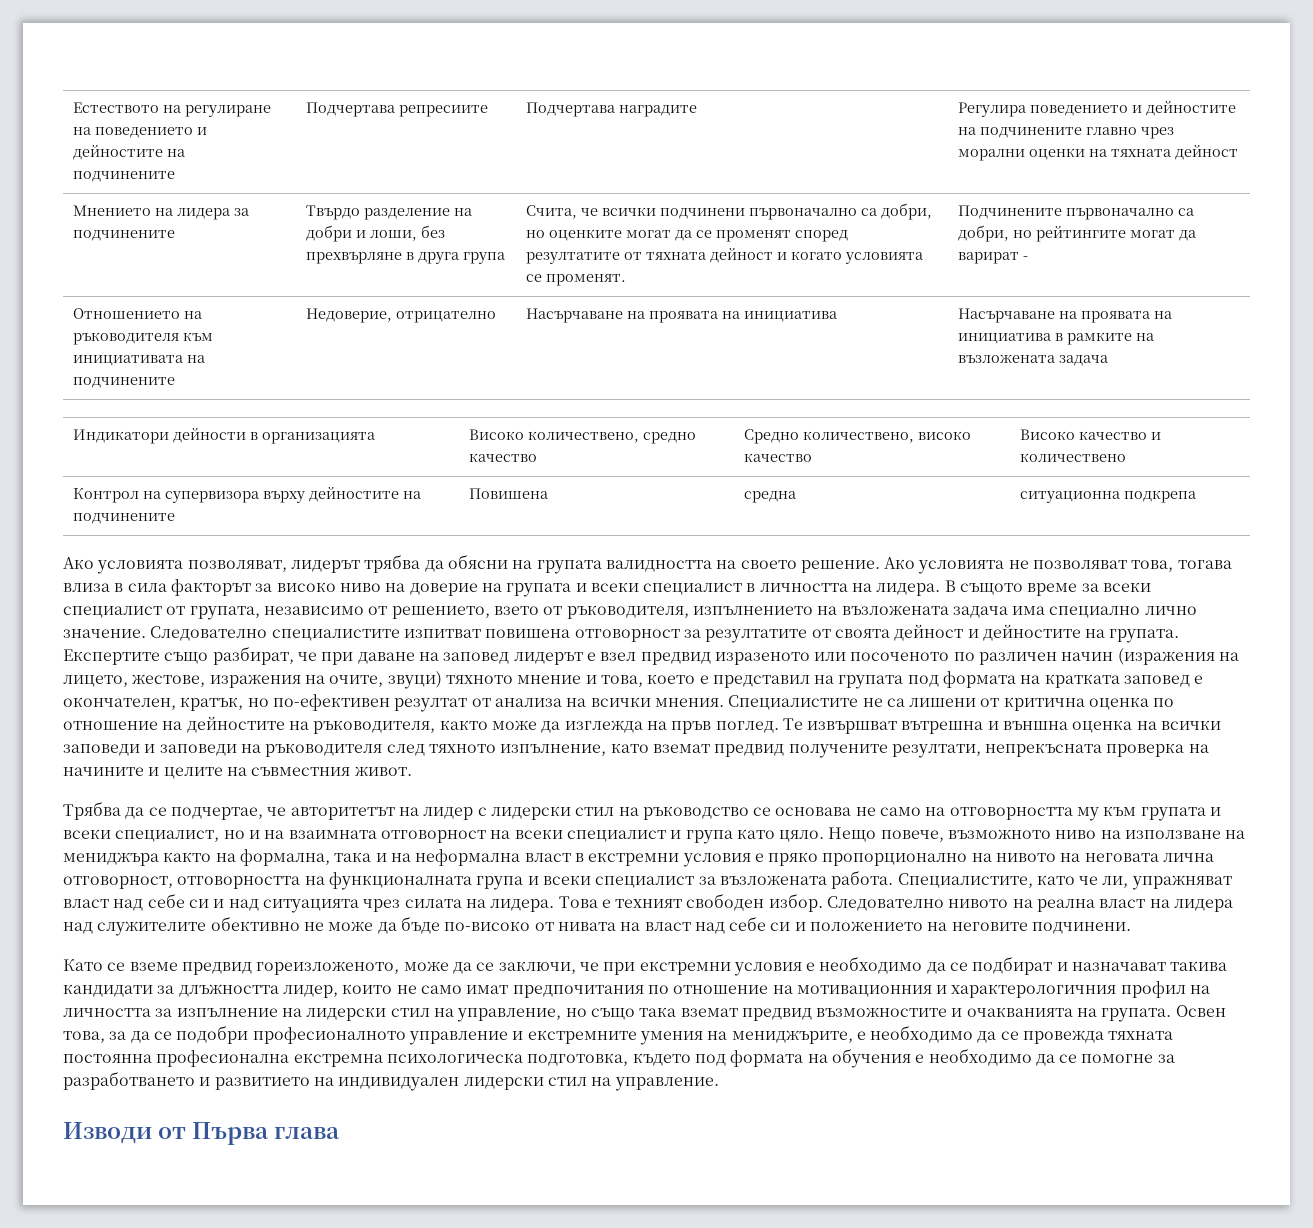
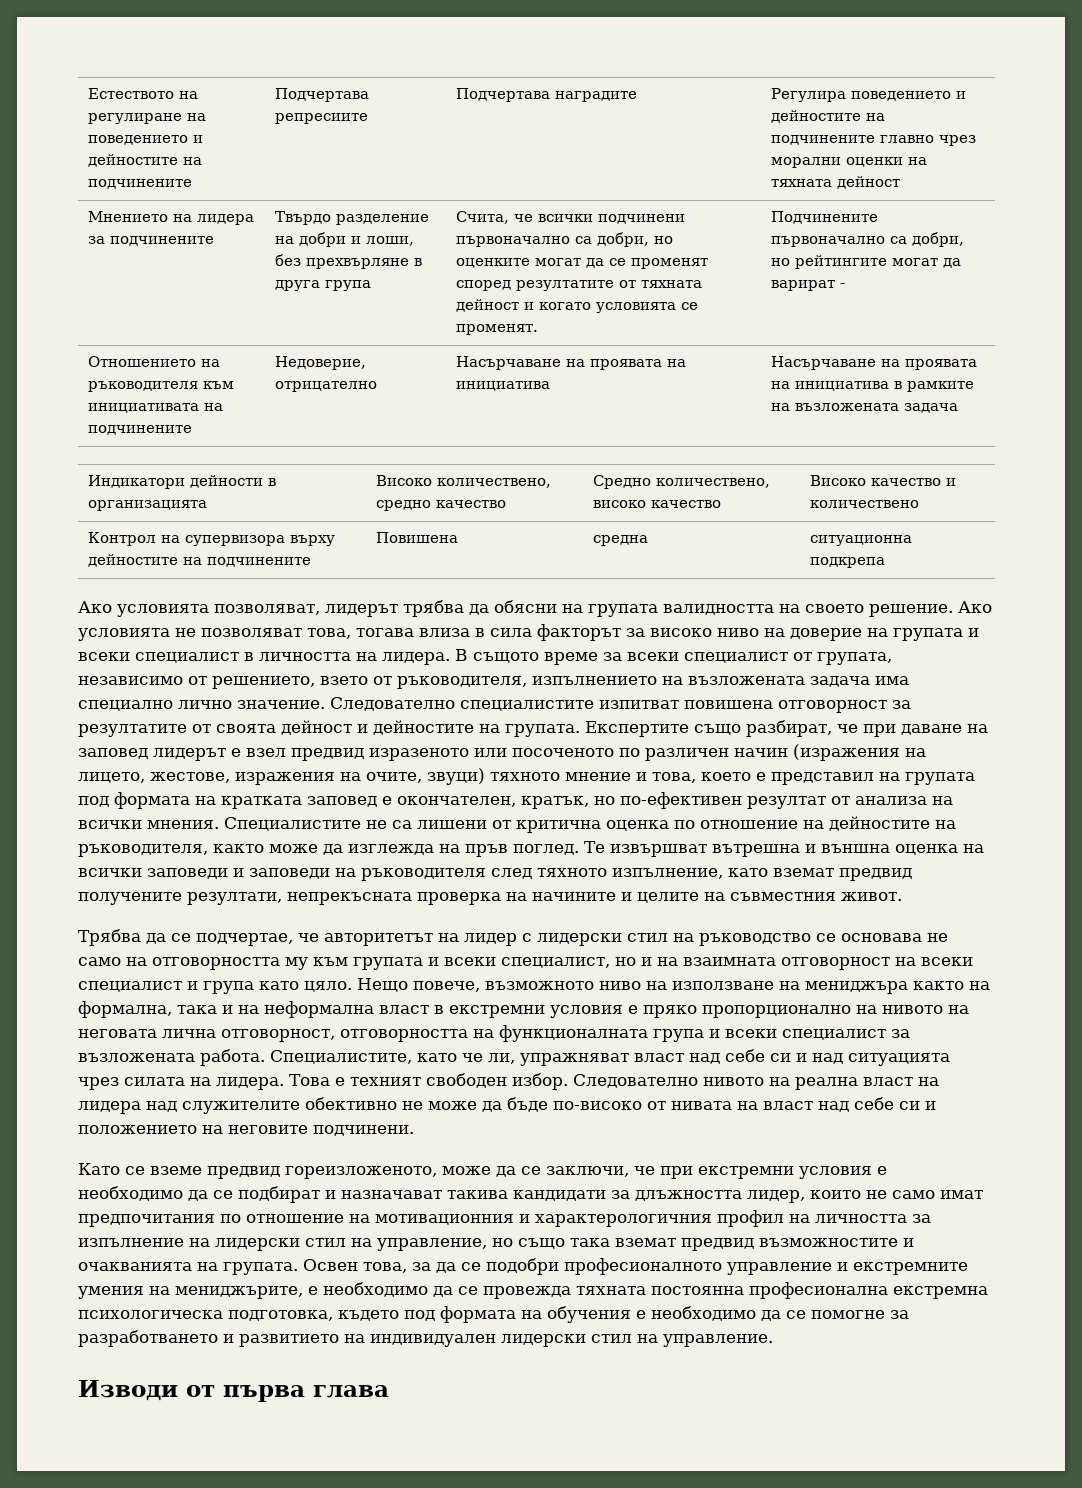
- Изводи от Първа глава
+ Изводи от първа глава

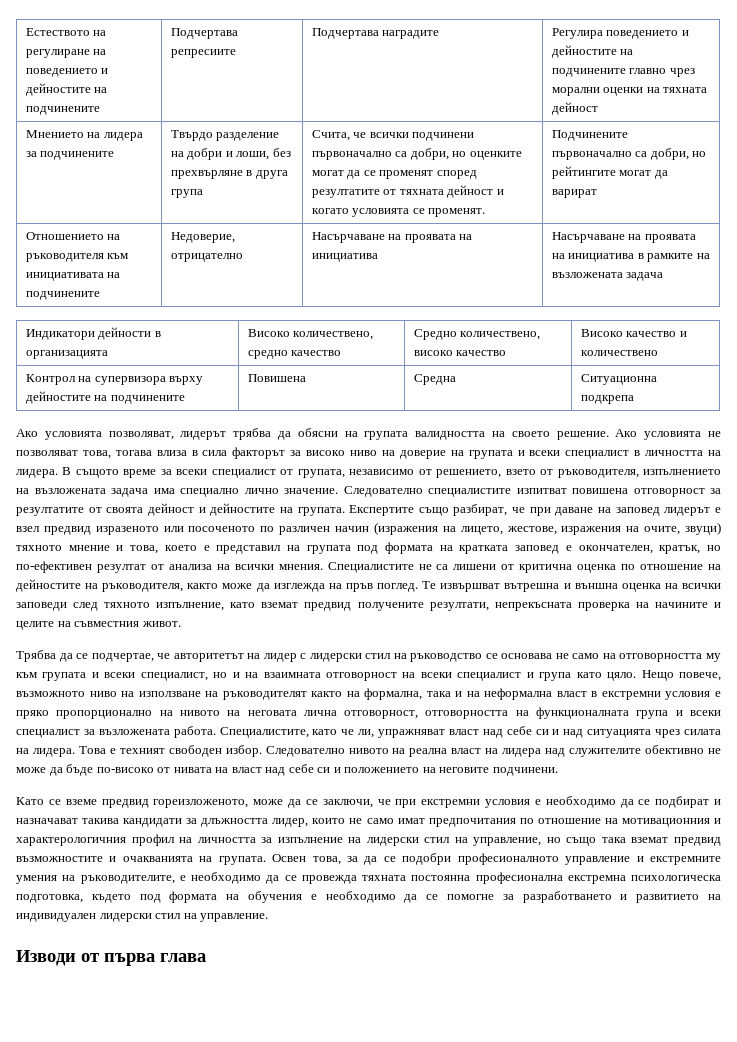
- Подчинените първоначално са добри, но рейтингите могат да варират -
+ Подчинените първоначално са добри, но рейтингите могат да варират
- Контрол на супервизора върху дейностите на подчинените | Повишена | средна | ситуационна подкрепа
+ Контрол на супервизора върху дейностите на подчинените | Повишена | Средна | Ситуационна подкрепа
- Те извършват вътрешна и външна оценка на всички заповеди и заповеди на ръководителя след тяхното изпълнение, като вземат предвид получените резултати, непрекъсната проверка на начините и целите на съвместния живот.
+ Те извършват вътрешна и външна оценка на всички заповеди след тяхното изпълнение, като вземат предвид получените резултати, непрекъсната проверка на начините и целите на съвместния живот.
- Нещо повече, възможното ниво на използване на мениджъра както на формална, така и на неформална власт в екстремни условия е пряко пропорционално на нивото на неговата лична отговорност, отговорността на функционалната група и всеки специалист за възложената работа.
+ Нещо повече, възможното ниво на използване на ръководителят както на формална, така и на неформална власт в екстремни условия е пряко пропорционално на нивото на неговата лична отговорност, отговорността на функционалната група и всеки специалист за възложената работа.
- Освен това, за да се подобри професионалното управление и екстремните умения на мениджърите, е необходимо да се провежда тяхната постоянна професионална екстремна психологическа подготовка, където под формата на обучения е необходимо да се помогне за разработването и развитието на индивидуален лидерски стил на управление.
+ Освен това, за да се подобри професионалното управление и екстремните умения на ръководителите, е необходимо да се провежда тяхната постоянна професионална екстремна психологическа подготовка, където под формата на обучения е необходимо да се помогне за разработването и развитието на индивидуален лидерски стил на управление.

